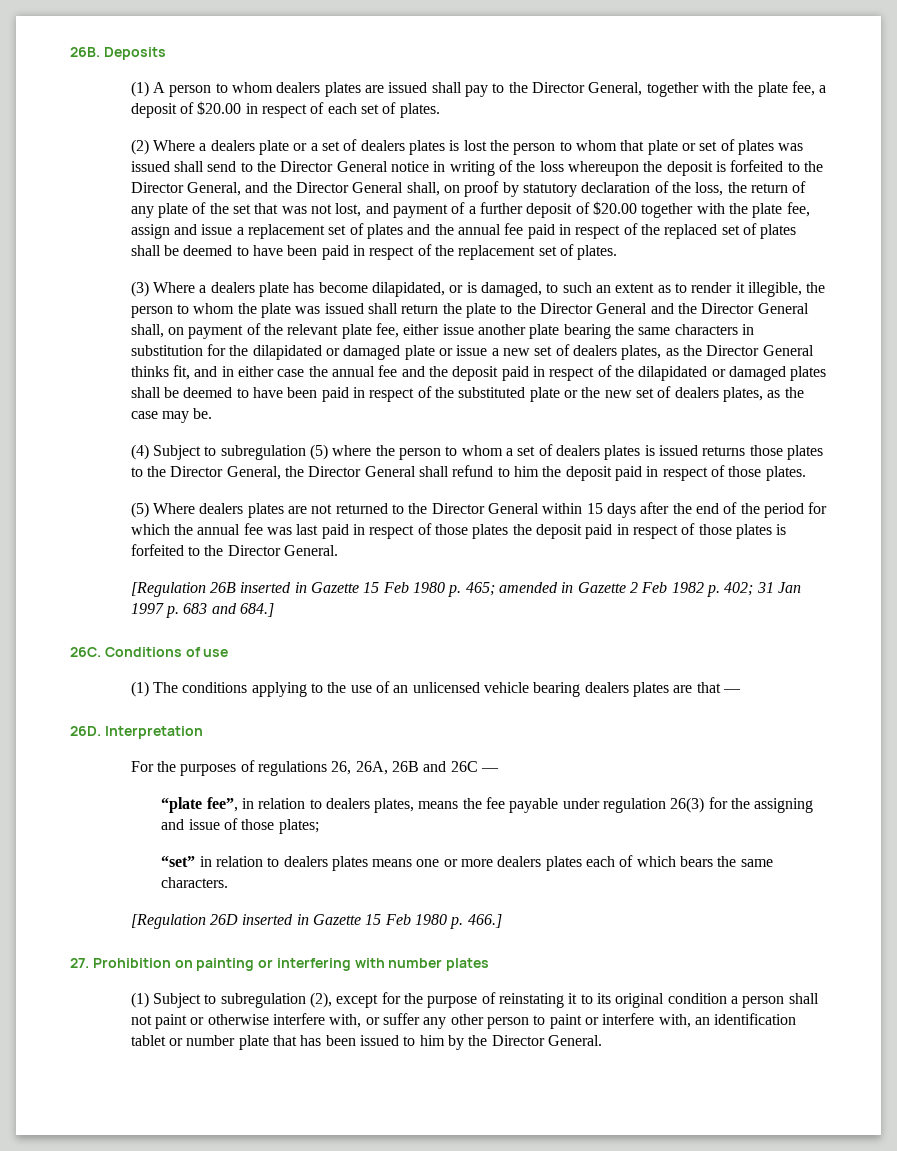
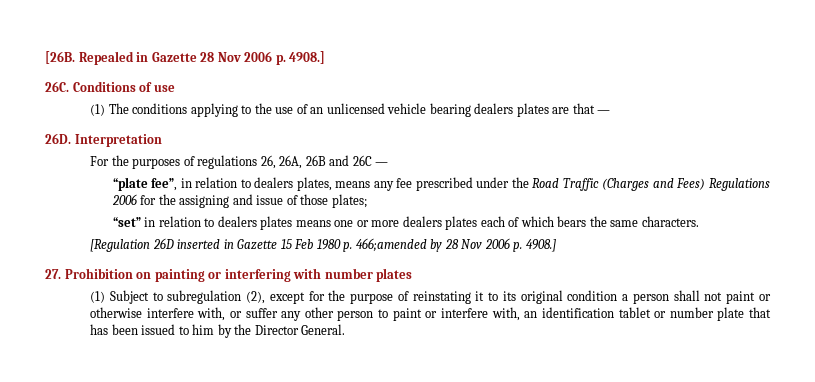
- 26B. Deposits
- (1) A person to whom dealers plates are issued shall pay to the Director General, together with the plate fee, a deposit of $20.00 in respect of each set of plates.
- (2) Where a dealers plate or a set of dealers plates is lost the person to whom that plate or set of plates was issued shall send to the Director General notice in writing of the loss whereupon the deposit is forfeited to the Director General, and the Director General shall, on proof by statutory declaration of the loss, the return of any plate of the set that was not lost, and payment of a further deposit of $20.00 together with the plate fee, assign and issue a replacement set of plates and the annual fee paid in respect of the replaced set of plates shall be deemed to have been paid in respect of the replacement set of plates.
- (3) Where a dealers plate has become dilapidated, or is damaged, to such an extent as to render it illegible, the person to whom the plate was issued shall return the plate to the Director General and the Director General shall, on payment of the relevant plate fee, either issue another plate bearing the same characters in substitution for the dilapidated or damaged plate or issue a new set of dealers plates, as the Director General thinks fit, and in either case the annual fee and the deposit paid in respect of the dilapidated or damaged plates shall be deemed to have been paid in respect of the substituted plate or the new set of dealers plates, as the case may be.
- (4) Subject to subregulation (5) where the person to whom a set of dealers plates is issued returns those plates to the Director General, the Director General shall refund to him the deposit paid in respect of those plates.
- (5) Where dealers plates are not returned to the Director General within 15 days after the end of the period for which the annual fee was last paid in respect of those plates the deposit paid in respect of those plates is forfeited to the Director General.
- [Regulation 26B inserted in Gazette 15 Feb 1980 p. 465; amended in Gazette 2 Feb 1982 p. 402; 31 Jan 1997 p. 683 and 684.]
+ [26B. Repealed in Gazette 28 Nov 2006 p. 4908.]
- “plate fee”, in relation to dealers plates, means the fee payable under regulation 26(3) for the assigning and issue of those plates;
+ “plate fee”, in relation to dealers plates, means any fee prescribed under the Road Traffic (Charges and Fees) Regulations 2006 for the assigning and issue of those plates;
- [Regulation 26D inserted in Gazette 15 Feb 1980 p. 466.]
+ [Regulation 26D inserted in Gazette 15 Feb 1980 p. 466;amended by 28 Nov 2006 p. 4908.]

